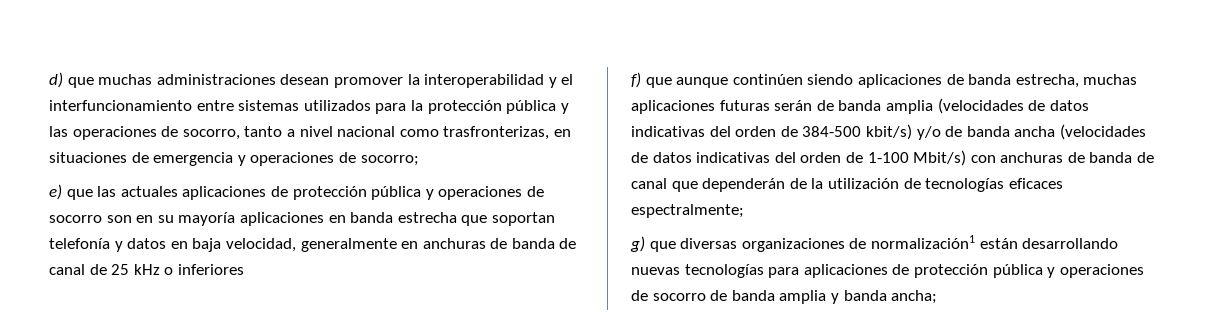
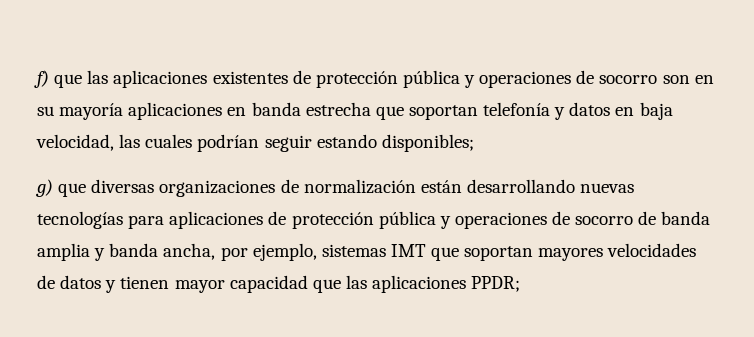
- d) que muchas administraciones desean promover la interoperabilidad y el interfuncionamiento entre sistemas utilizados para la protección pública y las operaciones de socorro, tanto a nivel nacional como trasfronterizas, en situaciones de emergencia y operaciones de socorro;
- e) que las actuales aplicaciones de protección pública y operaciones de socorro son en su mayoría aplicaciones en banda estrecha que soportan telefonía y datos en baja velocidad, generalmente en anchuras de banda de canal de 25 kHz o inferiores
- f) que aunque continúen siendo aplicaciones de banda estrecha, muchas aplicaciones futuras serán de banda amplia (velocidades de datos indicativas del orden de 384-500 kbit/s) y/o de banda ancha (velocidades de datos indicativas del orden de 1-100 Mbit/s) con anchuras de banda de canal que dependerán de la utilización de tecnologías eficaces espectralmente;
+ f) que las aplicaciones existentes de protección pública y operaciones de socorro son en su mayoría aplicaciones en banda estrecha que soportan telefonía y datos en baja velocidad, las cuales podrían seguir estando disponibles;
- g) que diversas organizaciones de normalización1 están desarrollando nuevas tecnologías para aplicaciones de protección pública y operaciones de socorro de banda amplia y banda ancha;
+ g) que diversas organizaciones de normalización están desarrollando nuevas tecnologías para aplicaciones de protección pública y operaciones de socorro de banda amplia y banda ancha, por ejemplo, sistemas IMT que soportan mayores velocidades de datos y tienen mayor capacidad que las aplicaciones PPDR;

